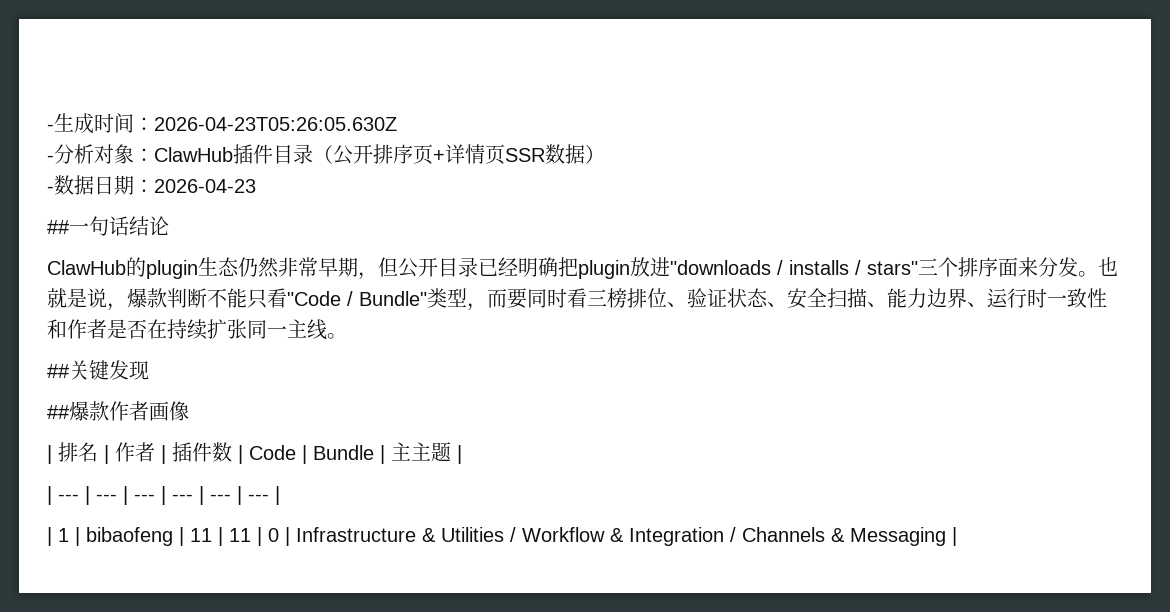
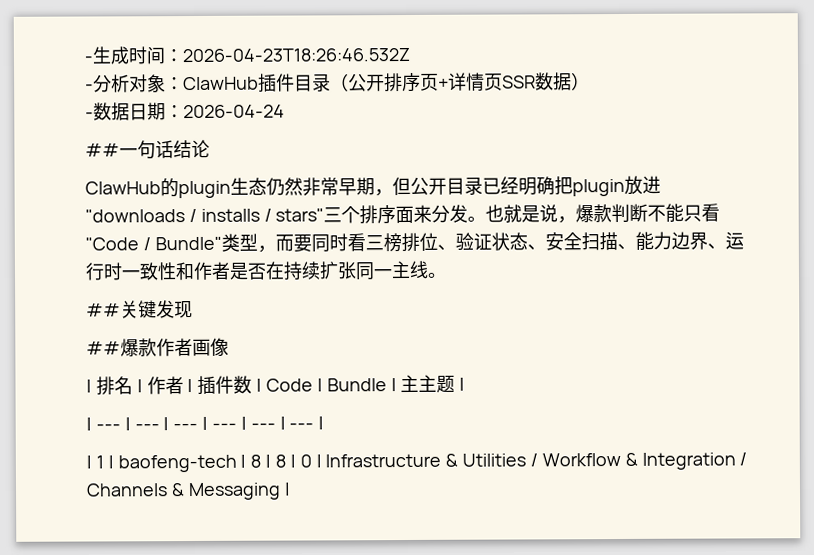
- -生成时间：2026-04-23T05:26:05.630Z
+ -生成时间：2026-04-23T18:26:46.532Z
- -数据日期：2026-04-23
+ -数据日期：2026-04-24
- | 1 | bibaofeng | 11 | 11 | 0 | Infrastructure & Utilities / Workflow & Integration / Channels & Messaging |
+ | 1 | baofeng-tech | 8 | 8 | 0 | Infrastructure & Utilities / Workflow & Integration / Channels & Messaging |

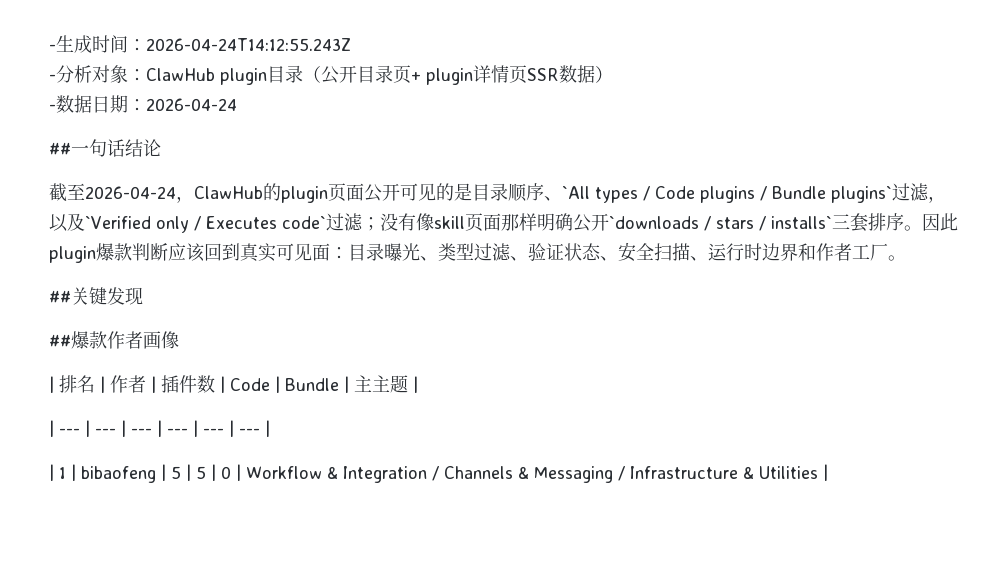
- -生成时间：2026-04-23T18:26:46.532Z
+ -生成时间：2026-04-24T14:12:55.243Z
- -分析对象：ClawHub插件目录（公开排序页+详情页SSR数据）
+ -分析对象：ClawHub plugin目录（公开目录页+ plugin详情页SSR数据）
- ClawHub的plugin生态仍然非常早期，但公开目录已经明确把plugin放进"downloads / installs / stars"三个排序面来分发。也就是说，爆款判断不能只看"Code / Bundle"类型，而要同时看三榜排位、验证状态、安全扫描、能力边界、运行时一致性和作者是否在持续扩张同一主线。
+ 截至2026-04-24，ClawHub的plugin页面公开可见的是目录顺序、`All types / Code plugins / Bundle plugins`过滤，以及`Verified only / Executes code`过滤；没有像skill页面那样明确公开`downloads / stars / installs`三套排序。因此plugin爆款判断应该回到真实可见面：目录曝光、类型过滤、验证状态、安全扫描、运行时边界和作者工厂。
- | 1 | baofeng-tech | 8 | 8 | 0 | Infrastructure & Utilities / Workflow & Integration / Channels & Messaging |
+ | 1 | bibaofeng | 5 | 5 | 0 | Workflow & Integration / Channels & Messaging / Infrastructure & Utilities |

